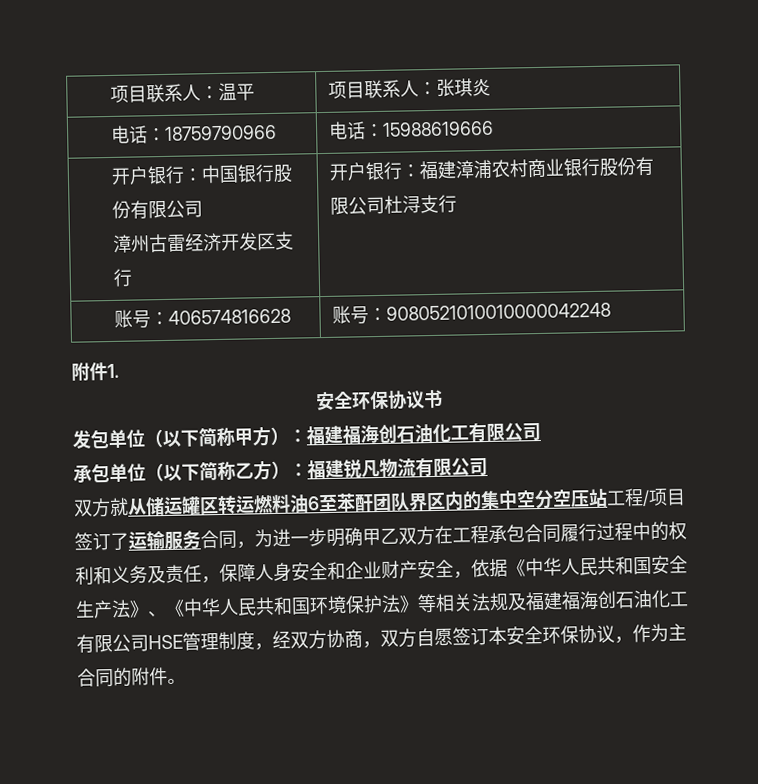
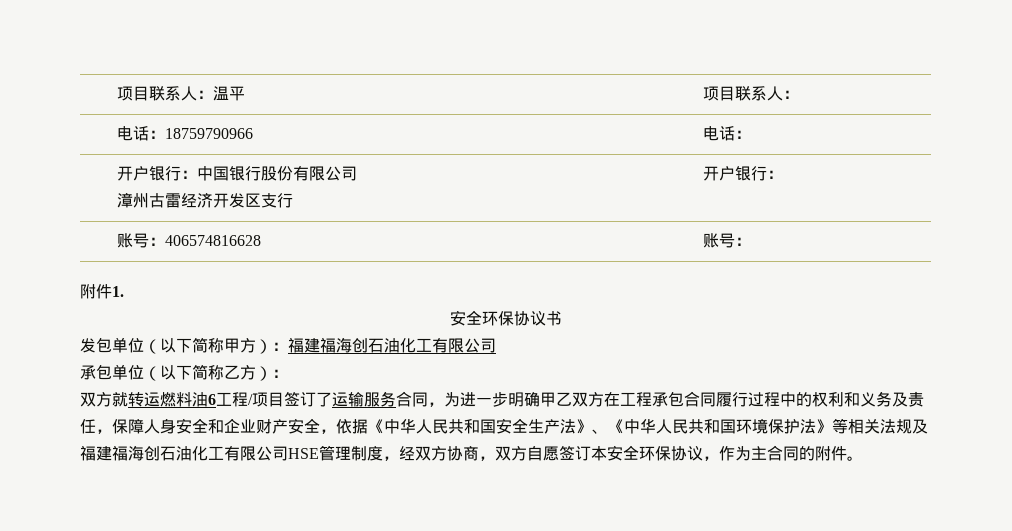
- 项目联系人：温平 | 项目联系人：张琪炎
+ 项目联系人：温平 | 项目联系人：
- 电话：18759790966 | 电话：15988619666
+ 电话：18759790966 | 电话：
  开户银行：中国银行股份有限公司
- 漳州古雷经济开发区支行 | 开户银行：福建漳浦农村商业银行股份有限公司杜浔支行
+ 漳州古雷经济开发区支行 | 开户银行：
- 账号：406574816628 | 账号：9080521010010000042248
+ 账号：406574816628 | 账号：
- 承包单位（以下简称乙方）：福建锐凡物流有限公司
+ 承包单位（以下简称乙方）：
- 双方就从储运罐区转运燃料油6至苯酐团队界区内的集中空分空压站工程/项目签订了运输服务合同，为进一步明确甲乙双方在工程承包合同履行过程中的权利和义务及责任，保障人身安全和企业财产安全，依据《中华人民共和国安全生产法》、《中华人民共和国环境保护法》等相关法规及福建福海创石油化工有限公司HSE管理制度，经双方协商，双方自愿签订本安全环保协议，作为主合同的附件。
+ 双方就转运燃料油6工程/项目签订了运输服务合同，为进一步明确甲乙双方在工程承包合同履行过程中的权利和义务及责任，保障人身安全和企业财产安全，依据《中华人民共和国安全生产法》、《中华人民共和国环境保护法》等相关法规及福建福海创石油化工有限公司HSE管理制度，经双方协商，双方自愿签订本安全环保协议，作为主合同的附件。

